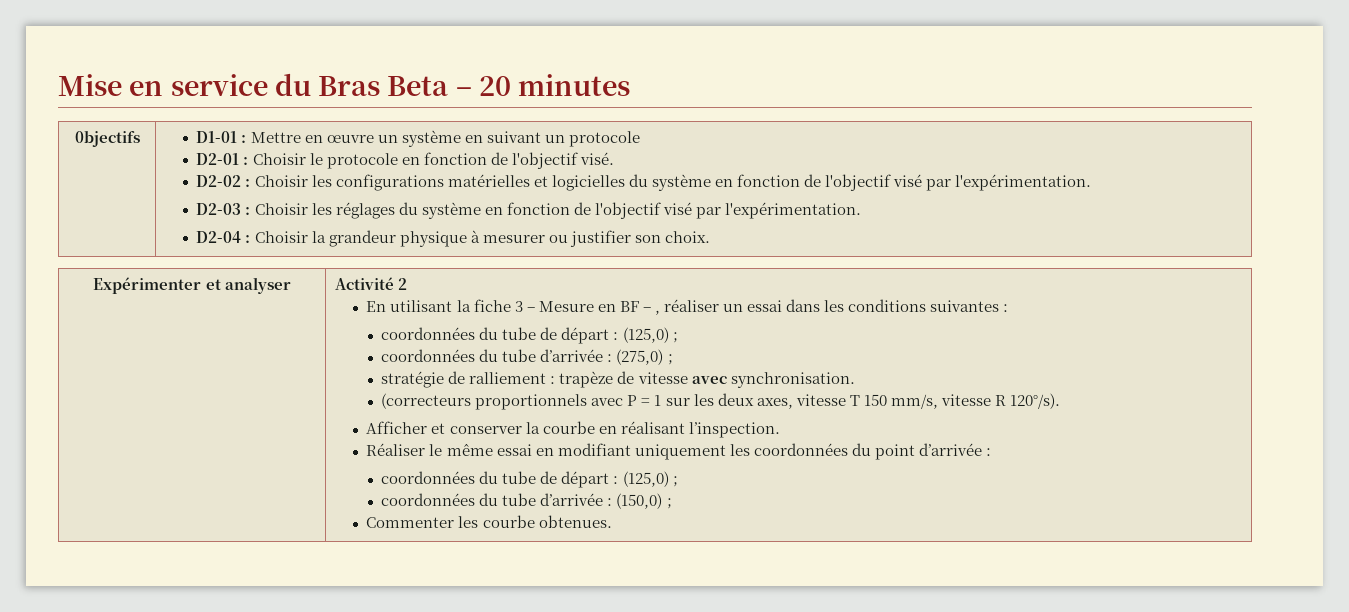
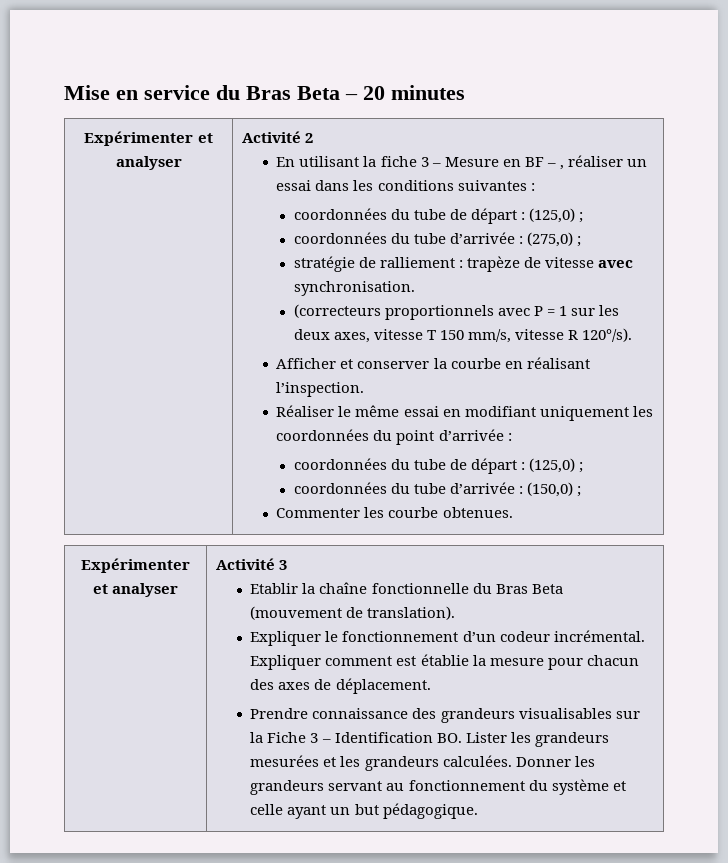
- 0bjectifs | D1-01 : Mettre en œuvre un système en suivant un protocole
- D2-01 : Choisir le protocole en fonction de l'objectif visé.
- D2-02 : Choisir les configurations matérielles et logicielles du système en fonction de l'objectif visé par l'expérimentation.
- D2-03 : Choisir les réglages du système en fonction de l'objectif visé par l'expérimentation.
- D2-04 : Choisir la grandeur physique à mesurer ou justifier son choix.
+ Expérimenter et analyser | Activité 3
+ Etablir la chaîne fonctionnelle du Bras Beta (mouvement de translation).
+ Expliquer le fonctionnement d’un codeur incrémental. Expliquer comment est établie la mesure pour chacun des axes de déplacement.
+ Prendre connaissance des grandeurs visualisables sur la Fiche 3 – Identification BO. Lister les grandeurs mesurées et les grandeurs calculées. Donner les grandeurs servant au fonctionnement du système et celle ayant un but pédagogique.

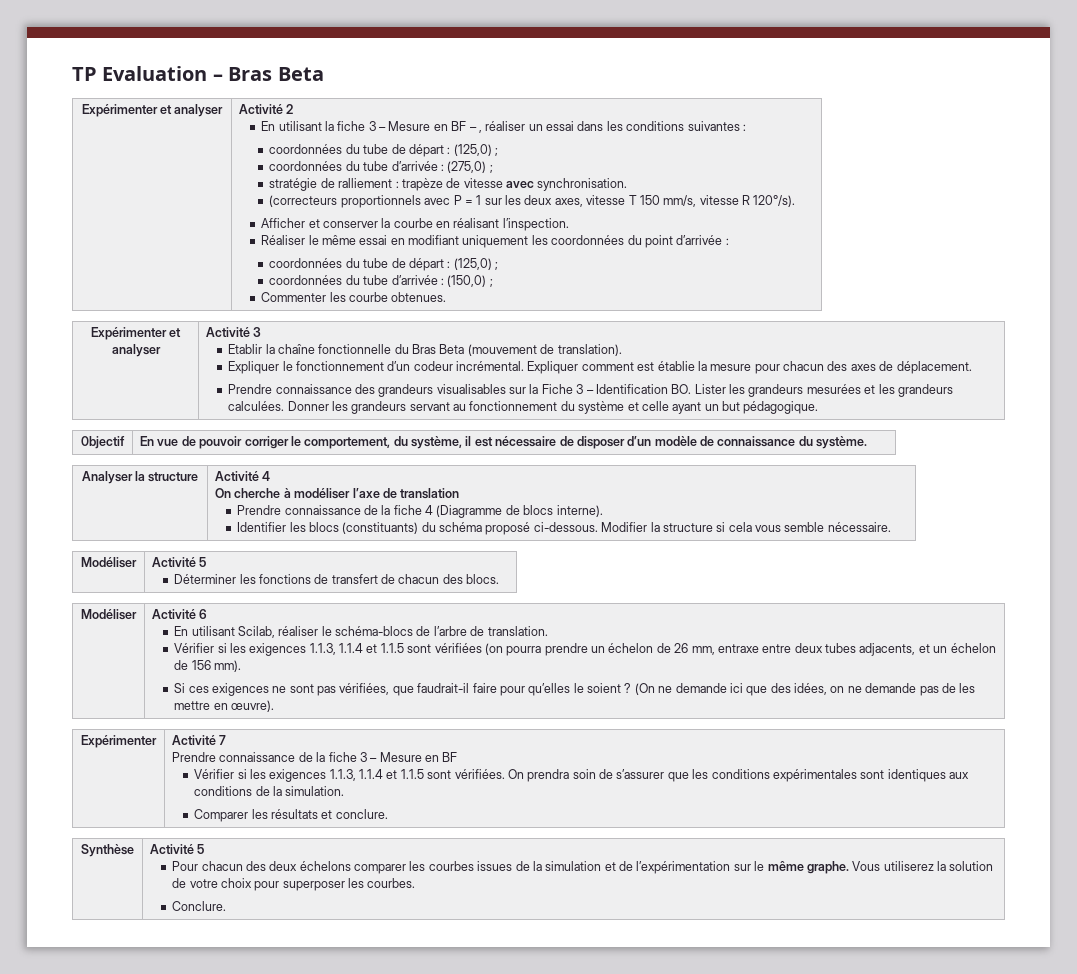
- Mise en service du Bras Beta – 20 minutes
+ TP Evaluation – Bras Beta
+ 0bjectif | En vue de pouvoir corriger le comportement, du système, il est nécessaire de disposer d’un modèle de connaissance du système.
+ Analyser la structure | Activité 4
+ On cherche à modéliser l’axe de translation
+ Prendre connaissance de la fiche 4 (Diagramme de blocs interne).
+ Identifier les blocs (constituants) du schéma proposé ci-dessous. Modifier la structure si cela vous semble nécessaire.
+ Modéliser | Activité 5
+ Déterminer les fonctions de transfert de chacun des blocs.
+ Modéliser | Activité 6
+ En utilisant Scilab, réaliser le schéma-blocs de l’arbre de translation.
+ Vérifier si les exigences 1.1.3, 1.1.4 et 1.1.5 sont vérifiées (on pourra prendre un échelon de 26 mm, entraxe entre deux tubes adjacents, et un échelon de 156 mm).
+ Si ces exigences ne sont pas vérifiées, que faudrait-il faire pour qu’elles le soient ? (On ne demande ici que des idées, on ne demande pas de les mettre en œuvre).
+ Expérimenter | Activité 7
+ Prendre connaissance de la fiche 3 – Mesure en BF
+ Vérifier si les exigences 1.1.3, 1.1.4 et 1.1.5 sont vérifiées. On prendra soin de s’assurer que les conditions expérimentales sont identiques aux conditions de la simulation.
+ Comparer les résultats et conclure.
+ Synthèse | Activité 5
+ Pour chacun des deux échelons comparer les courbes issues de la simulation et de l’expérimentation sur le même graphe. Vous utiliserez la solution de votre choix pour superposer les courbes.
+ Conclure.

